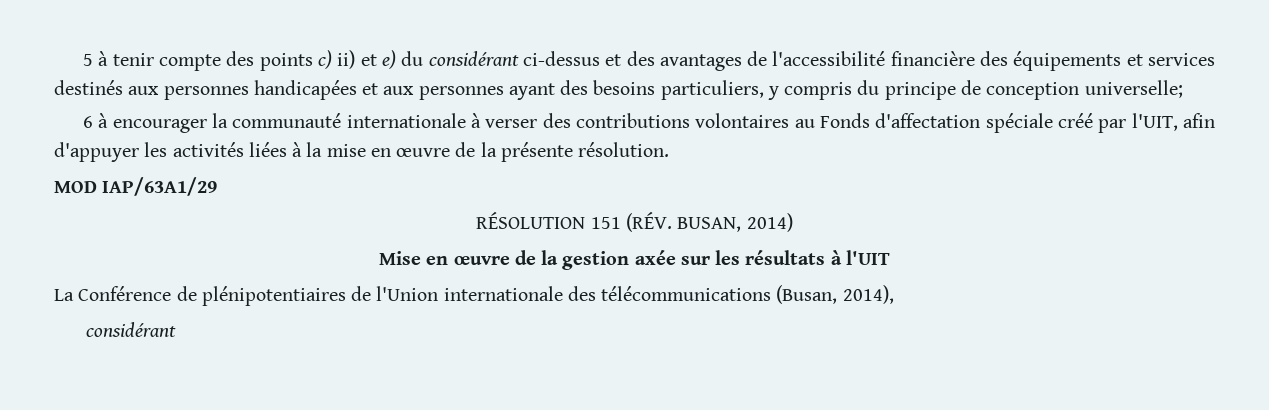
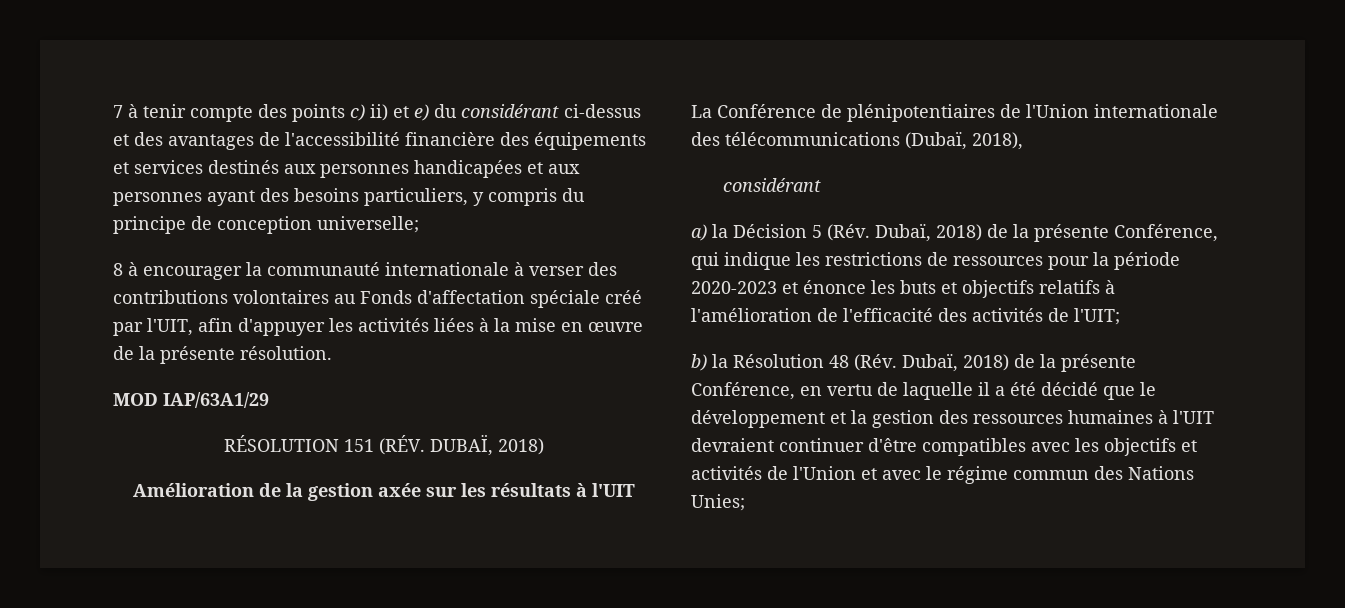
- 5 à tenir compte des points c) ii) et e) du considérant ci-dessus et des avantages de l'accessibilité financière des équipements et services destinés aux personnes handicapées et aux personnes ayant des besoins particuliers, y compris du principe de conception universelle;
+ 7 à tenir compte des points c) ii) et e) du considérant ci-dessus et des avantages de l'accessibilité financière des équipements et services destinés aux personnes handicapées et aux personnes ayant des besoins particuliers, y compris du principe de conception universelle;
- 6 à encourager la communauté internationale à verser des contributions volontaires au Fonds d'affectation spéciale créé par l'UIT, afin d'appuyer les activités liées à la mise en œuvre de la présente résolution.
+ 8 à encourager la communauté internationale à verser des contributions volontaires au Fonds d'affectation spéciale créé par l'UIT, afin d'appuyer les activités liées à la mise en œuvre de la présente résolution.
- RÉSOLUTION 151 (RÉV. BUSAN, 2014)
- Mise en œuvre de la gestion axée sur les résultats à l'UIT
+ RÉSOLUTION 151 (RÉV. DUBAÏ, 2018)
+ Amélioration de la gestion axée sur les résultats à l'UIT
- La Conférence de plénipotentiaires de l'Union internationale des télécommunications (Busan, 2014),
+ La Conférence de plénipotentiaires de l'Union internationale des télécommunications (Dubaï, 2018),
  considérant
+ a) la Décision 5 (Rév. Dubaï, 2018) de la présente Conférence, qui indique les restrictions de ressources pour la période 2020-2023 et énonce les buts et objectifs relatifs à l'amélioration de l'efficacité des activités de l'UIT;
+ b) la Résolution 48 (Rév. Dubaï, 2018) de la présente Conférence, en vertu de laquelle il a été décidé que le développement et la gestion des ressources humaines à l'UIT devraient continuer d'être compatibles avec les objectifs et activités de l'Union et avec le régime commun des Nations Unies;

